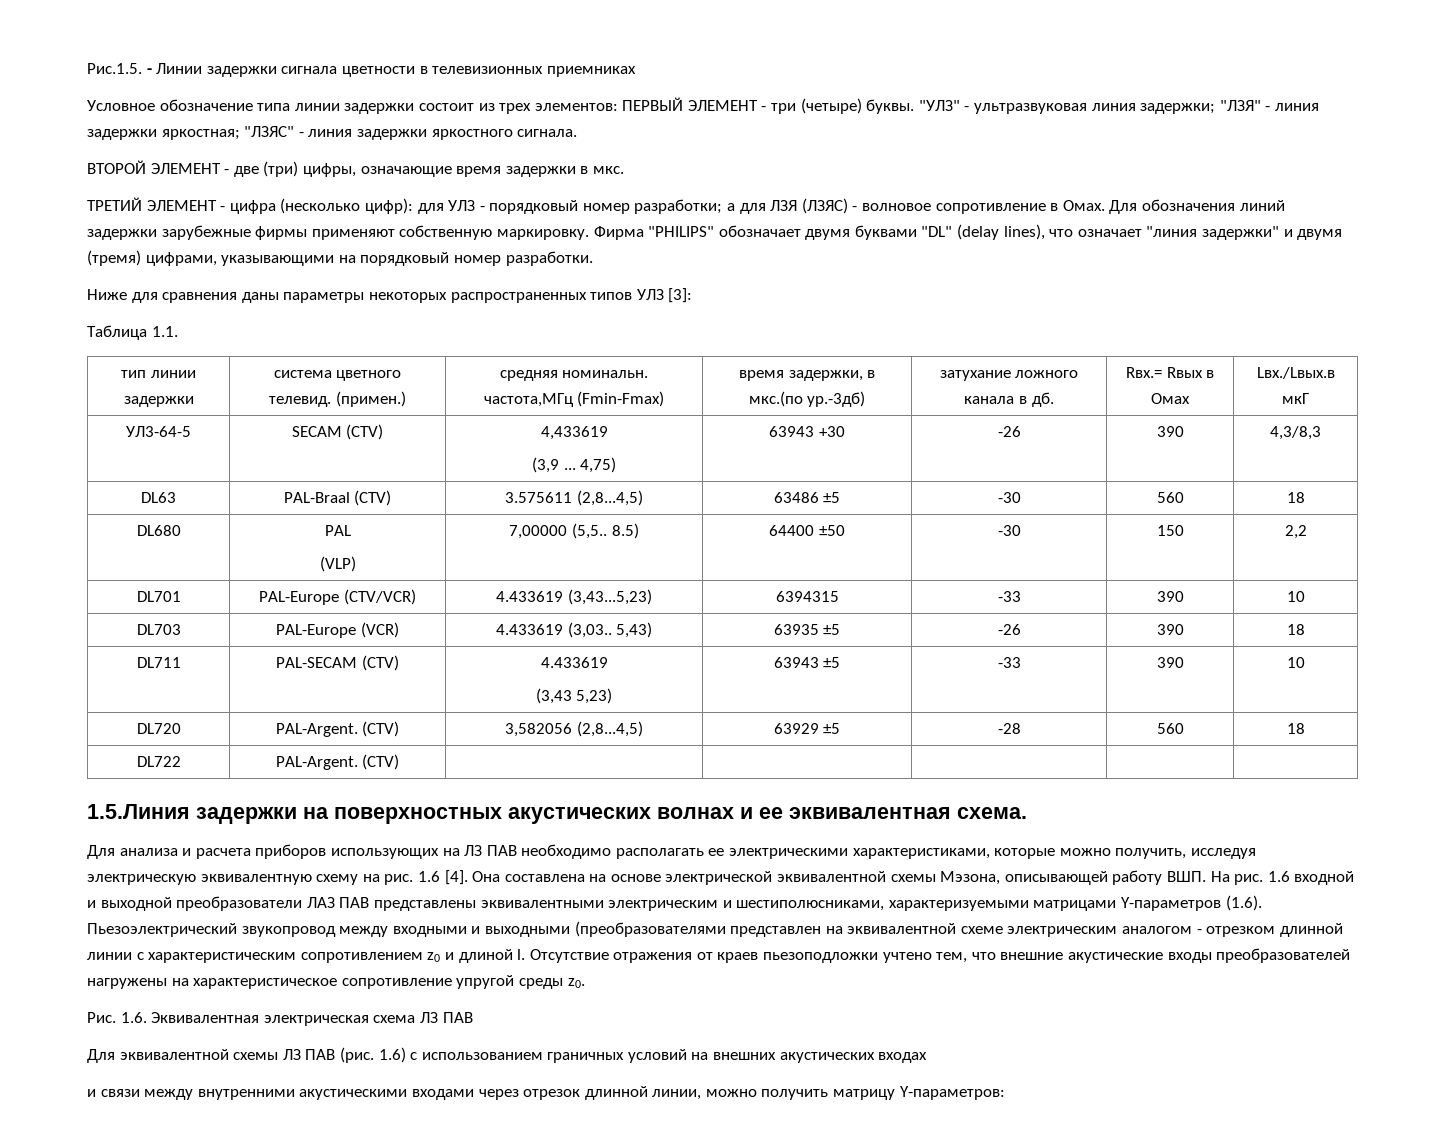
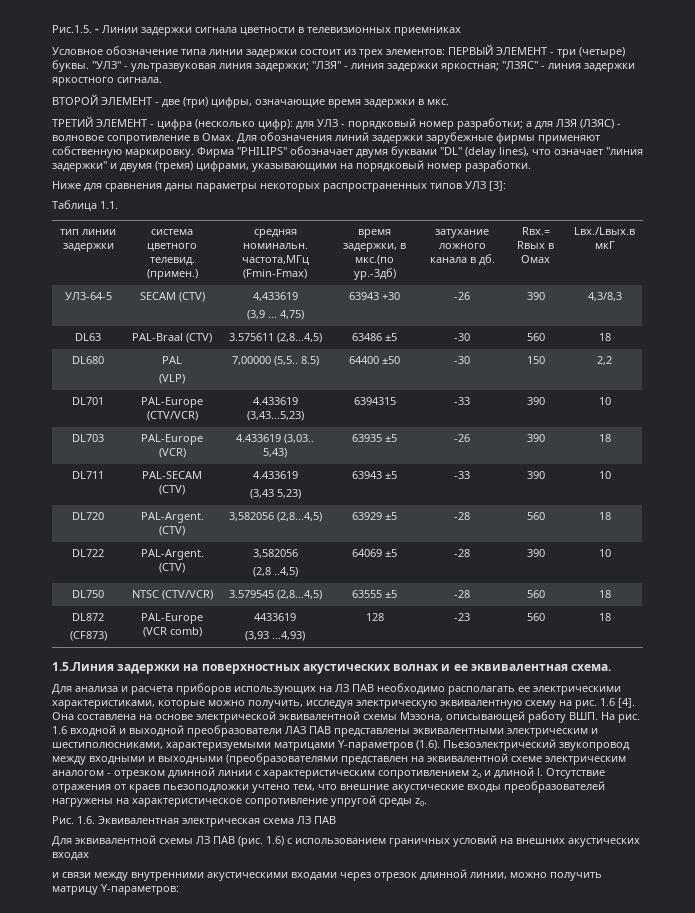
- DL722 | PAL-Argent. (CTV) | | | | |
+ DL722 | PAL-Argent. (CTV) | 3,582056
+ (2,8 ..4,5) | 64069 ±5 | -28 | 390 | 10
+ DL750 | NTSC (CTV/VCR) | 3.579545 (2,8...4,5) | 63555 ±5 | -28 | 560 | 18
+ DL872
+ (CF873) | PAL-Europe (VCR comb) | 4433619
+ (3,93 ...4,93) | 128 | -23 | 560 | 18

